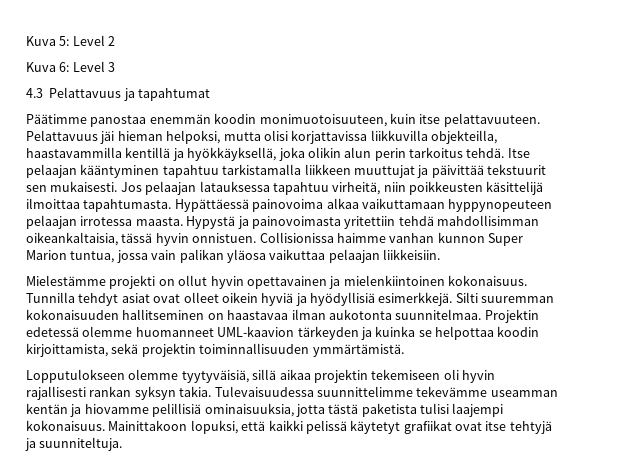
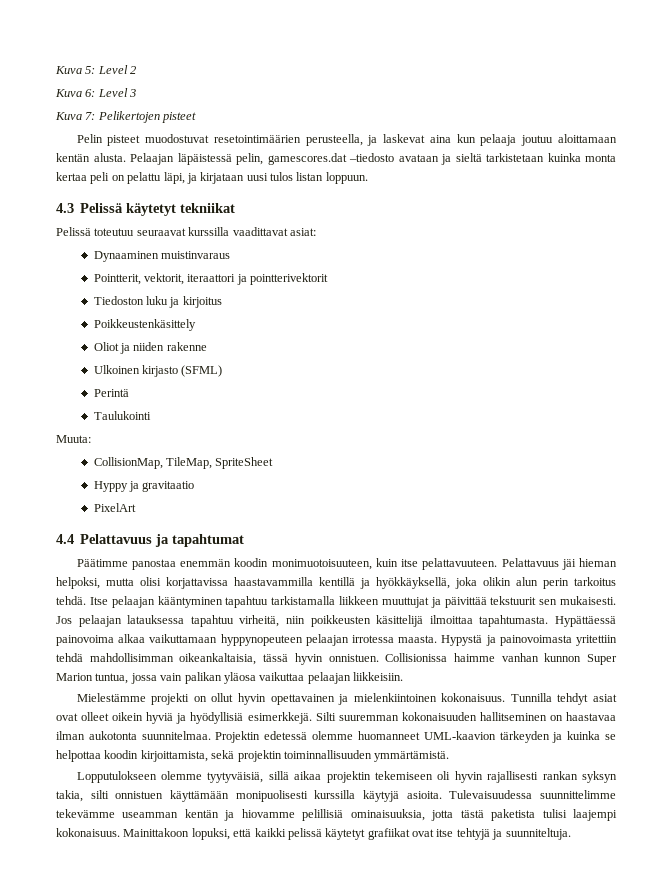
- 4.3 Pelattavuus ja tapahtumat
+ Kuva 7: Pelikertojen pisteet
+ Pelin pisteet muodostuvat resetointimäärien perusteella, ja laskevat aina kun pelaaja joutuu aloittamaan kentän alusta. Pelaajan läpäistessä pelin, gamescores.dat –tiedosto avataan ja sieltä tarkistetaan kuinka monta kertaa peli on pelattu läpi, ja kirjataan uusi tulos listan loppuun.
+ 4.3 Pelissä käytetyt tekniikat
+ Pelissä toteutuu seuraavat kurssilla vaadittavat asiat:
+ Dynaaminen muistinvaraus
+ Pointterit, vektorit, iteraattori ja pointterivektorit
+ Tiedoston luku ja kirjoitus
+ Poikkeustenkäsittely
+ Oliot ja niiden rakenne
+ Ulkoinen kirjasto (SFML)
+ Perintä
+ Taulukointi
+ Muuta:
+ CollisionMap, TileMap, SpriteSheet
+ Hyppy ja gravitaatio
+ PixelArt
+ 4.4 Pelattavuus ja tapahtumat
- Pelattavuus jäi hieman helpoksi, mutta olisi korjattavissa liikkuvilla objekteilla, haastavammilla kentillä ja hyökkäyksellä, joka olikin alun perin tarkoitus tehdä.
+ Pelattavuus jäi hieman helpoksi, mutta olisi korjattavissa haastavammilla kentillä ja hyökkäyksellä, joka olikin alun perin tarkoitus tehdä.
- Lopputulokseen olemme tyytyväisiä, sillä aikaa projektin tekemiseen oli hyvin rajallisesti rankan syksyn takia.
+ Lopputulokseen olemme tyytyväisiä, sillä aikaa projektin tekemiseen oli hyvin rajallisesti rankan syksyn takia, silti onnistuen käyttämään monipuolisesti kurssilla käytyjä asioita.

